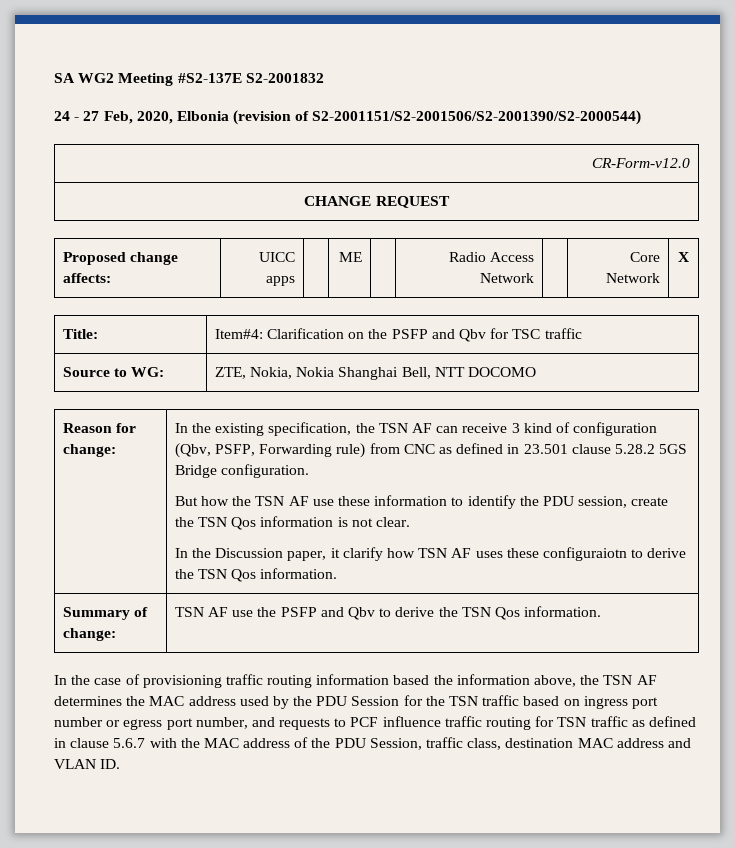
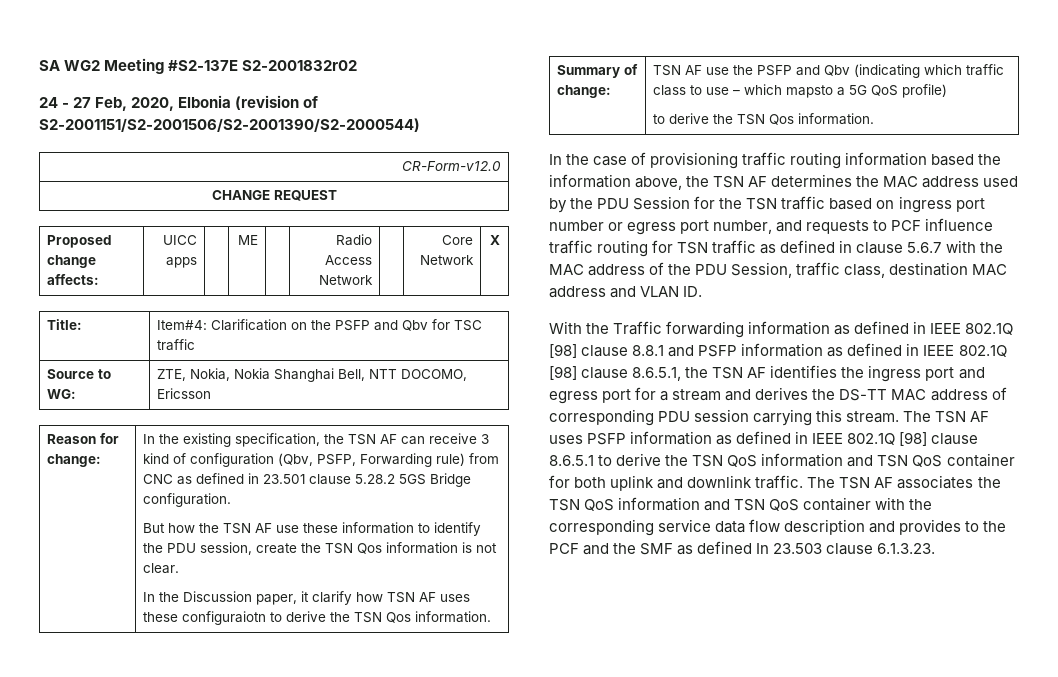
- SA WG2 Meeting #S2-137E S2-2001832
+ SA WG2 Meeting #S2-137E S2-2001832r02
- Source to WG: | ZTE, Nokia, Nokia Shanghai Bell, NTT DOCOMO
+ Source to WG: | ZTE, Nokia, Nokia Shanghai Bell, NTT DOCOMO, Ericsson
- Summary of change: | TSN AF use the PSFP and Qbv to derive the TSN Qos information.
+ Summary of change: | TSN AF use the PSFP and Qbv (indicating which traffic class to use – which mapsto a 5G QoS profile)
+ to derive the TSN Qos information.
+ With the Traffic forwarding information as defined in IEEE 802.1Q [98] clause 8.8.1 and PSFP information as defined in IEEE 802.1Q [98] clause 8.6.5.1, the TSN AF identifies the ingress port and egress port for a stream and derives the DS-TT MAC address of corresponding PDU session carrying this stream. The TSN AF uses PSFP information as defined in IEEE 802.1Q [98] clause 8.6.5.1 to derive the TSN QoS information and TSN QoS container for both uplink and downlink traffic. The TSN AF associates the TSN QoS information and TSN QoS container with the corresponding service data flow description and provides to the PCF and the SMF as defined In 23.503 clause 6.1.3.23.

